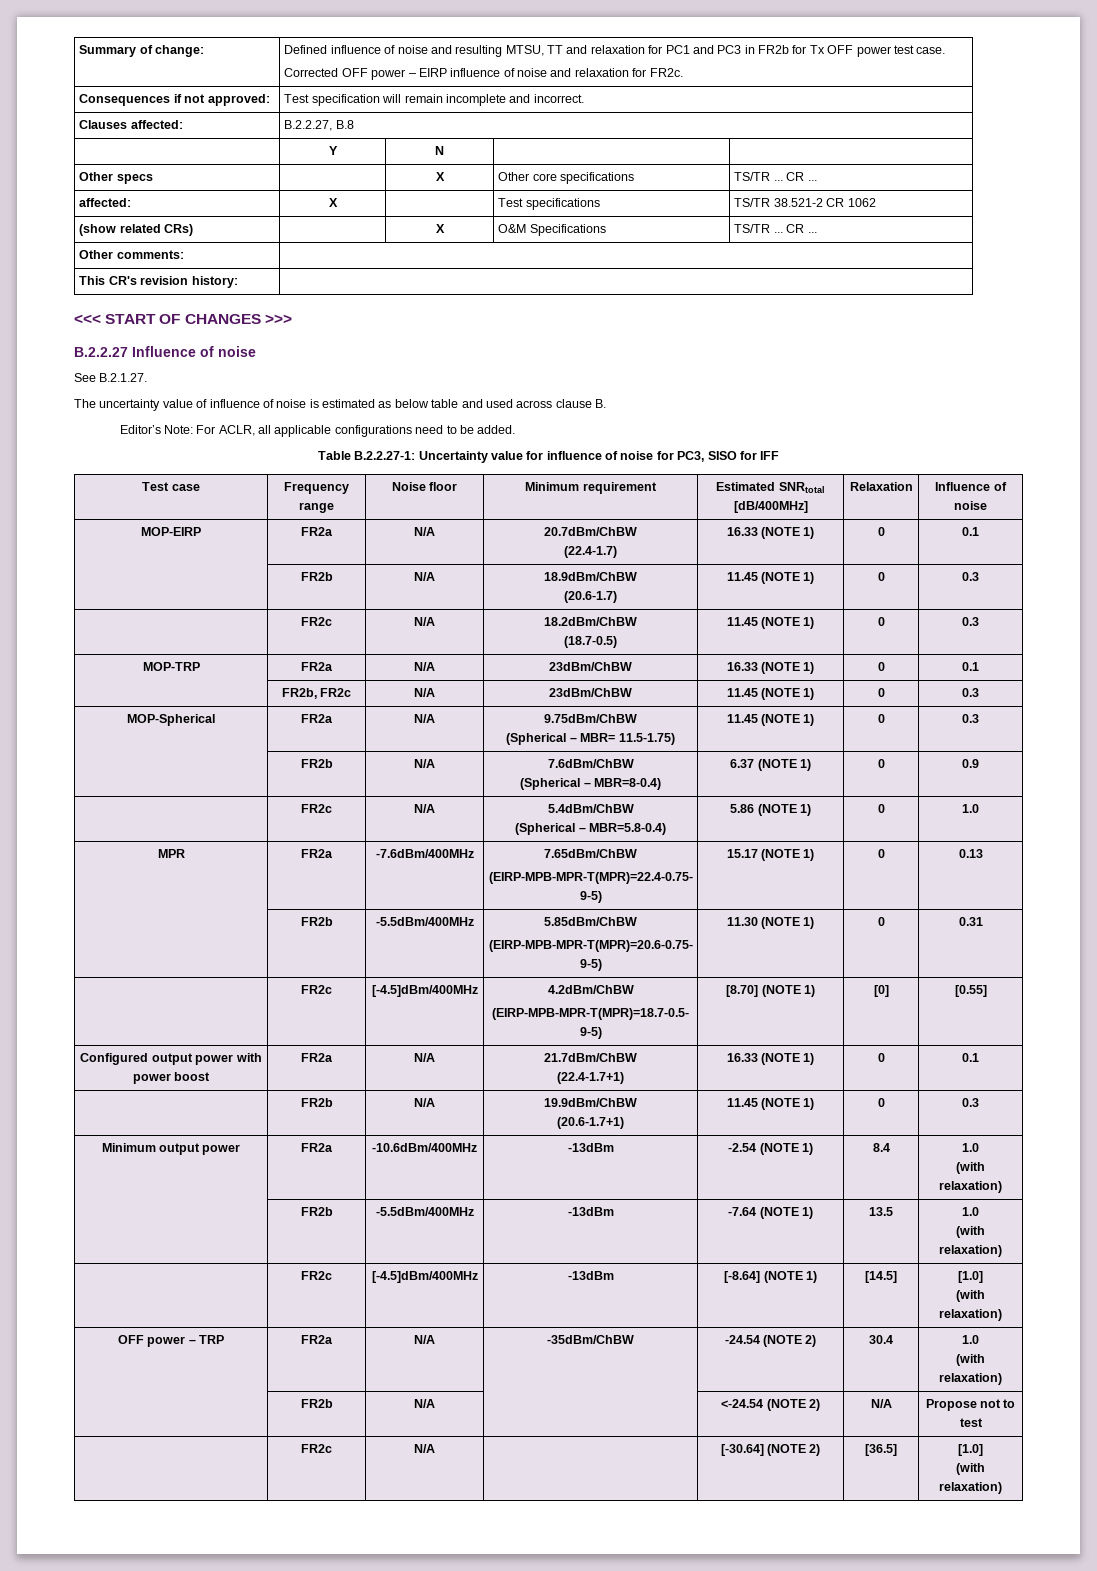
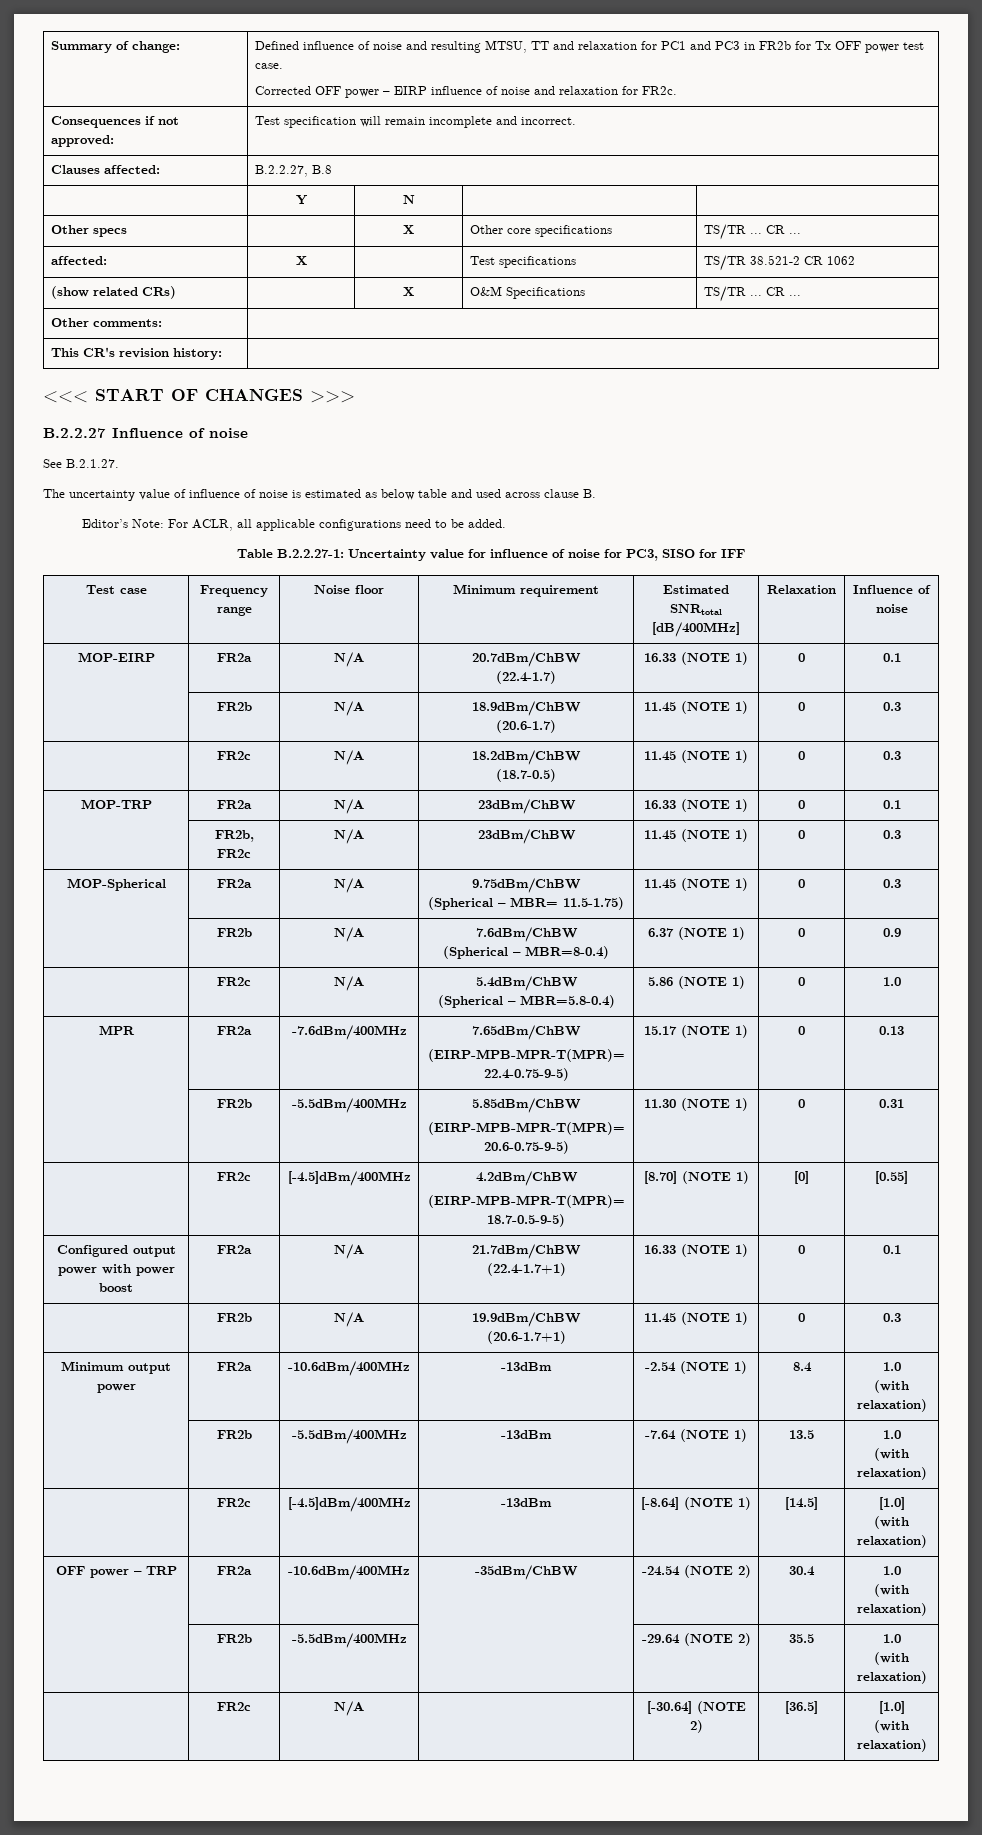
- OFF power – TRP | FR2a | N/A | -35dBm/ChBW | -24.54 (NOTE 2) | 30.4 | 1.0
+ OFF power – TRP | FR2a | -10.6dBm/400MHz | -35dBm/ChBW | -24.54 (NOTE 2) | 30.4 | 1.0
- | FR2b | N/A | | <-24.54 (NOTE 2) | N/A | Propose not to test
+ | FR2b | -5.5dBm/400MHz | | -29.64 (NOTE 2) | 35.5 | 1.0
+ (with relaxation)

